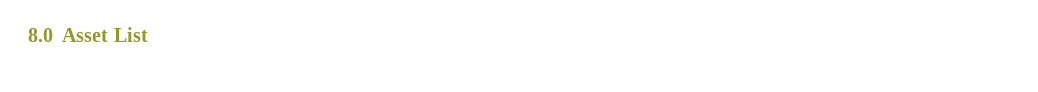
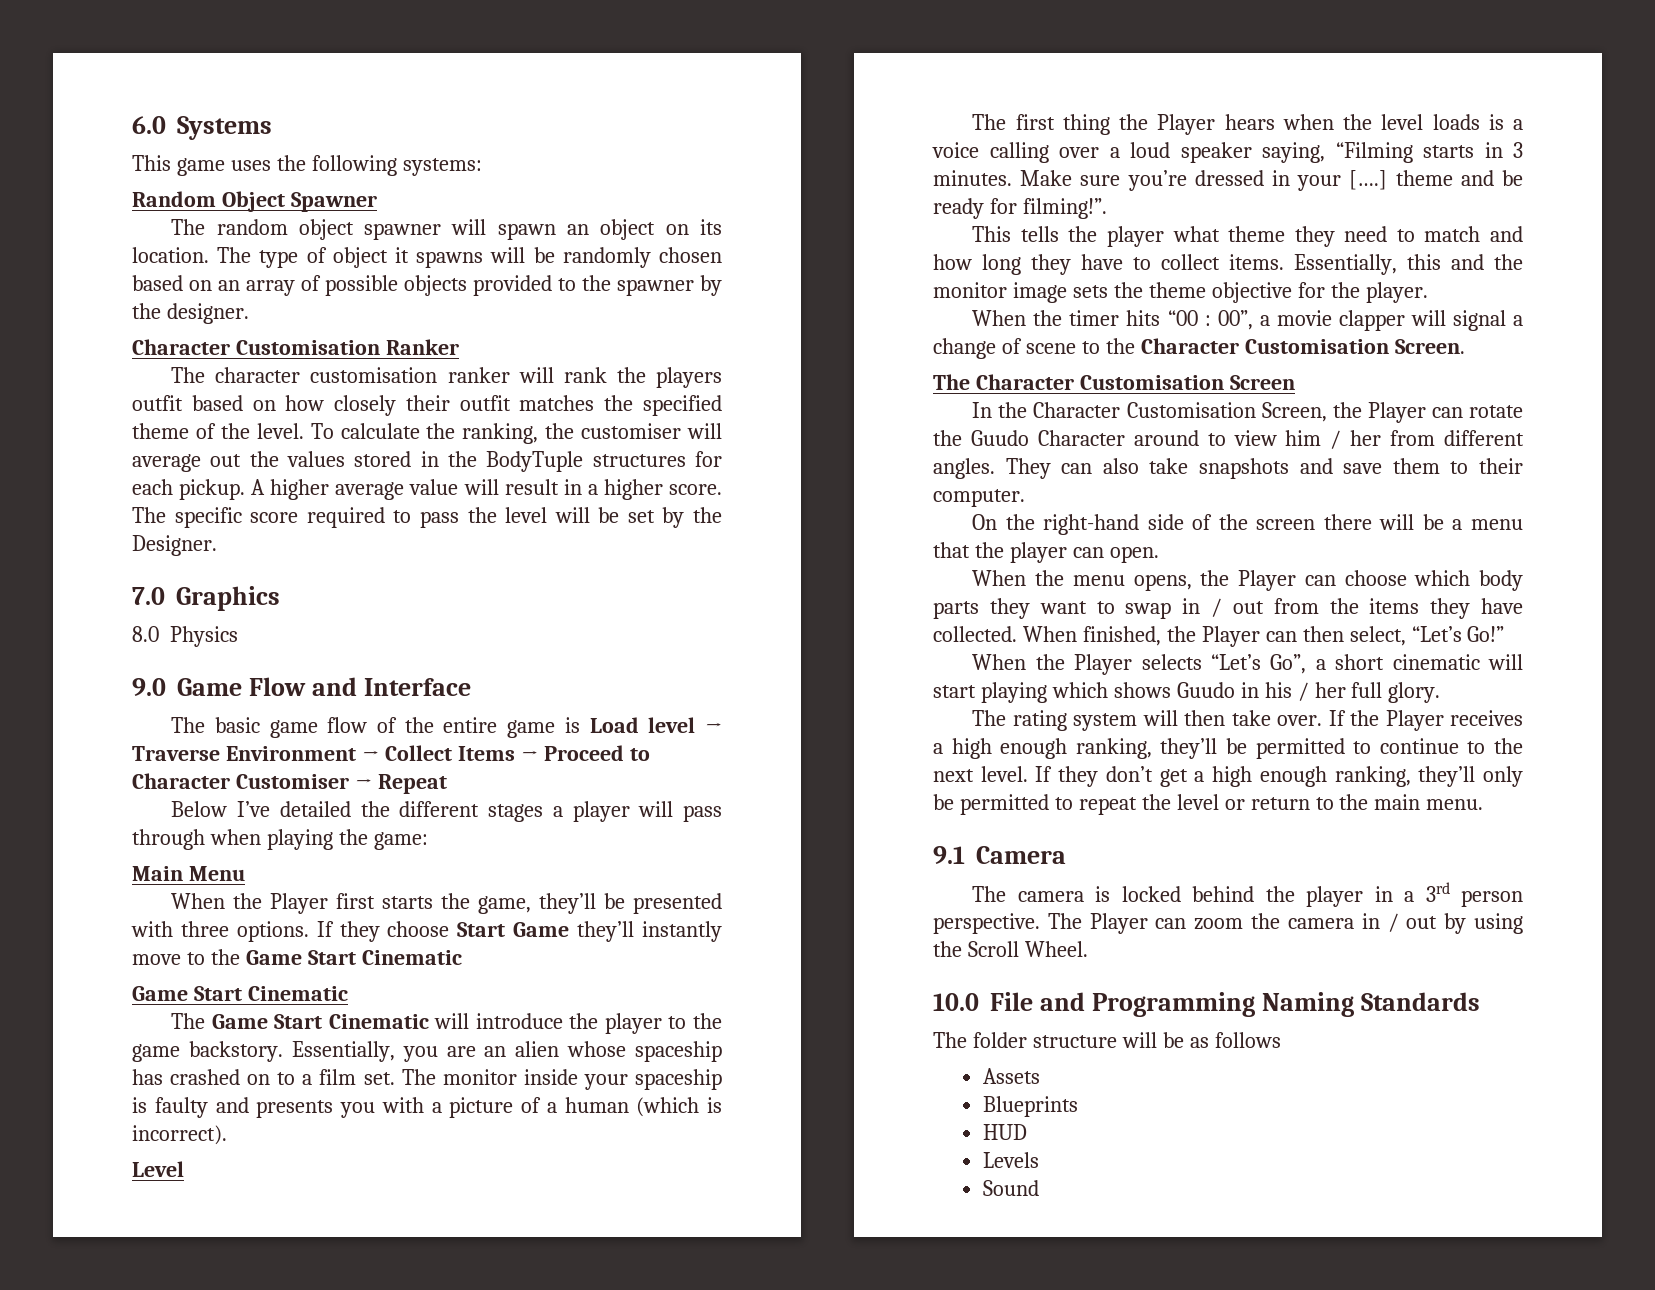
- 8.0 Asset List
+ 6.0 Systems
+ This game uses the following systems:
+ Random Object Spawner
+ The random object spawner will spawn an object on its location. The type of object it spawns will be randomly chosen based on an array of possible objects provided to the spawner by the designer.
+ Character Customisation Ranker
+ The character customisation ranker will rank the players outfit based on how closely their outfit matches the specified theme of the level. To calculate the ranking, the customiser will average out the values stored in the BodyTuple structures for each pickup. A higher average value will result in a higher score. The specific score required to pass the level will be set by the Designer.
+ 7.0 Graphics
+ 8.0 Physics
+ 9.0 Game Flow and Interface
+ The basic game flow of the entire game is Load level → Traverse Environment → Collect Items → Proceed to Character Customiser → Repeat
+ Below I’ve detailed the different stages a player will pass through when playing the game:
+ Main Menu
+ When the Player first starts the game, they’ll be presented with three options. If they choose Start Game they’ll instantly move to the Game Start Cinematic
+ Game Start Cinematic
+ The Game Start Cinematic will introduce the player to the game backstory. Essentially, you are an alien whose spaceship has crashed on to a film set. The monitor inside your spaceship is faulty and presents you with a picture of a human (which is incorrect).
+ Level
+ The first thing the Player hears when the level loads is a voice calling over a loud speaker saying, “Filming starts in 3 minutes. Make sure you’re dressed in your [….] theme and be ready for filming!”.
+ This tells the player what theme they need to match and how long they have to collect items. Essentially, this and the monitor image sets the theme objective for the player.
+ When the timer hits “00 : 00”, a movie clapper will signal a change of scene to the Character Customisation Screen.
+ The Character Customisation Screen
+ In the Character Customisation Screen, the Player can rotate the Guudo Character around to view him / her from different angles. They can also take snapshots and save them to their computer.
+ On the right-hand side of the screen there will be a menu that the player can open.
+ When the menu opens, the Player can choose which body parts they want to swap in / out from the items they have collected. When finished, the Player can then select, “Let’s Go!”
+ When the Player selects “Let’s Go”, a short cinematic will start playing which shows Guudo in his / her full glory.
+ The rating system will then take over. If the Player receives a high enough ranking, they’ll be permitted to continue to the next level. If they don’t get a high enough ranking, they’ll only be permitted to repeat the level or return to the main menu.
+ 9.1 Camera
+ The camera is locked behind the player in a 3rd person perspective. The Player can zoom the camera in / out by using the Scroll Wheel.
+ 10.0 File and Programming Naming Standards
+ The folder structure will be as follows
+ Assets
+ Blueprints
+ HUD
+ Levels
+ Sound

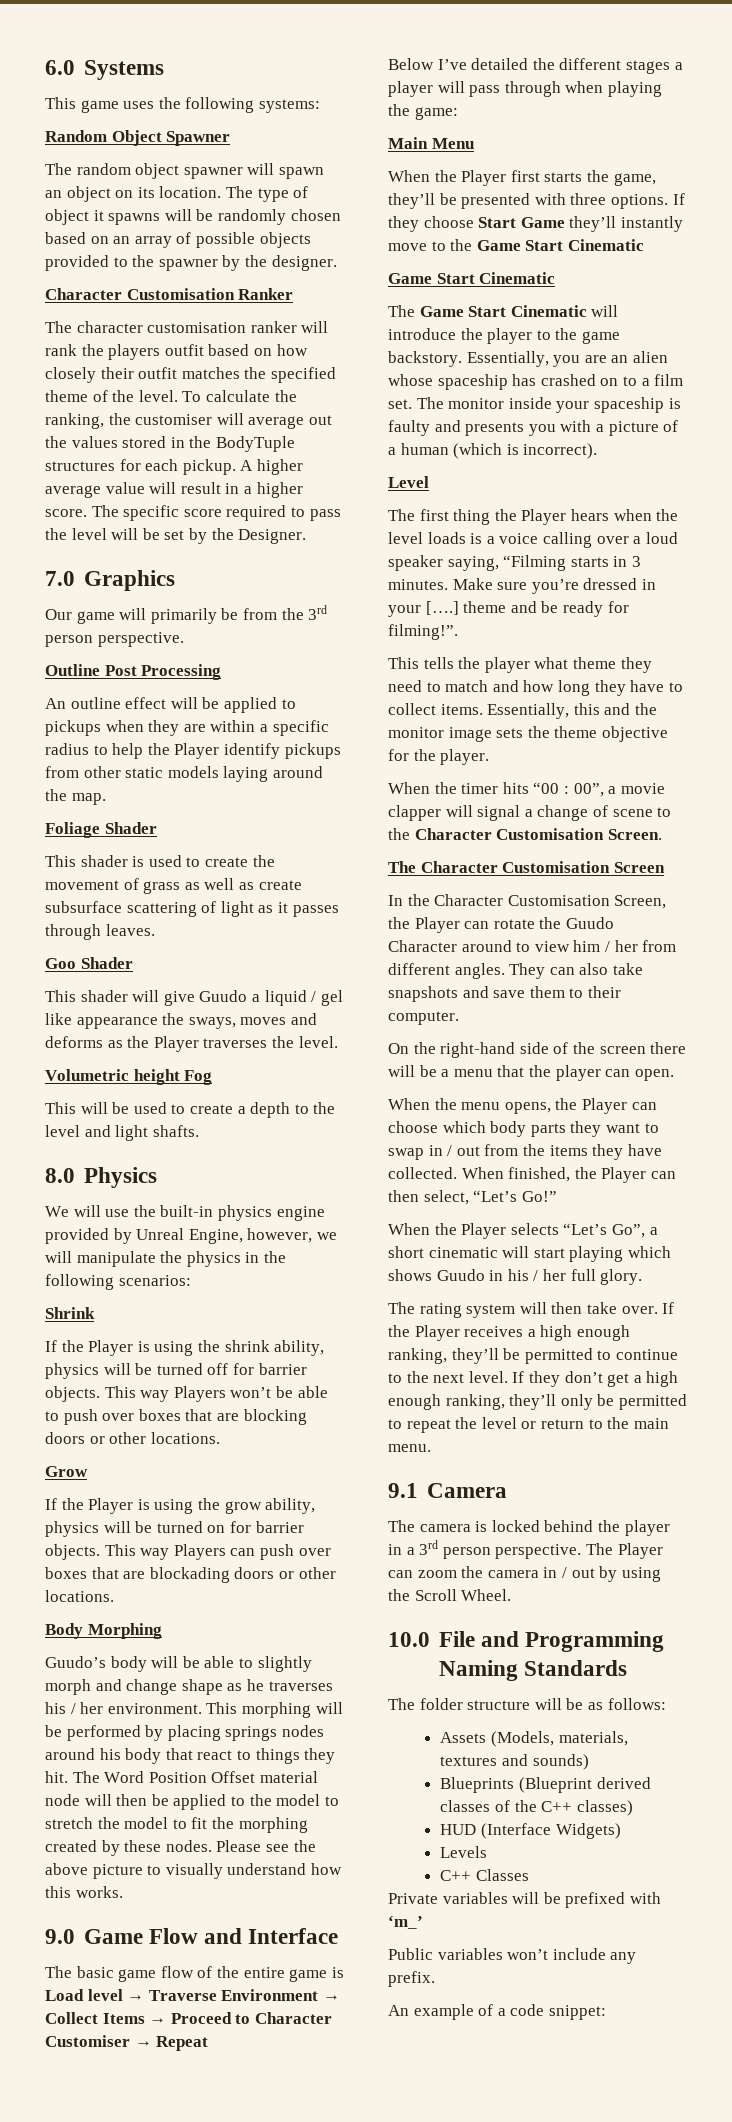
+ Our game will primarily be from the 3rd person perspective.
+ Outline Post Processing
+ An outline effect will be applied to pickups when they are within a specific radius to help the Player identify pickups from other static models laying around the map.
+ Foliage Shader
+ This shader is used to create the movement of grass as well as create subsurface scattering of light as it passes through leaves.
+ Goo Shader
+ This shader will give Guudo a liquid / gel like appearance the sways, moves and deforms as the Player traverses the level.
+ Volumetric height Fog
+ This will be used to create a depth to the level and light shafts.
  8.0 Physics
+ We will use the built-in physics engine provided by Unreal Engine, however, we will manipulate the physics in the following scenarios:
+ Shrink
+ If the Player is using the shrink ability, physics will be turned off for barrier objects. This way Players won’t be able to push over boxes that are blocking doors or other locations.
+ Grow
+ If the Player is using the grow ability, physics will be turned on for barrier objects. This way Players can push over boxes that are blockading doors or other locations.
+ Body Morphing
+ Guudo’s body will be able to slightly morph and change shape as he traverses his / her environment. This morphing will be performed by placing springs nodes around his body that react to things they hit. The Word Position Offset material node will then be applied to the model to stretch the model to fit the morphing created by these nodes. Please see the above picture to visually understand how this works.
- The folder structure will be as follows
+ The folder structure will be as follows:
- Assets
- Blueprints
+ Assets (Models, materials, textures and sounds)
+ Blueprints (Blueprint derived classes of the C++ classes)
- HUD
+ HUD (Interface Widgets)
- Sound
+ C++ Classes
+ Private variables will be prefixed with ‘m_’
+ Public variables won’t include any prefix.
+ An example of a code snippet:

